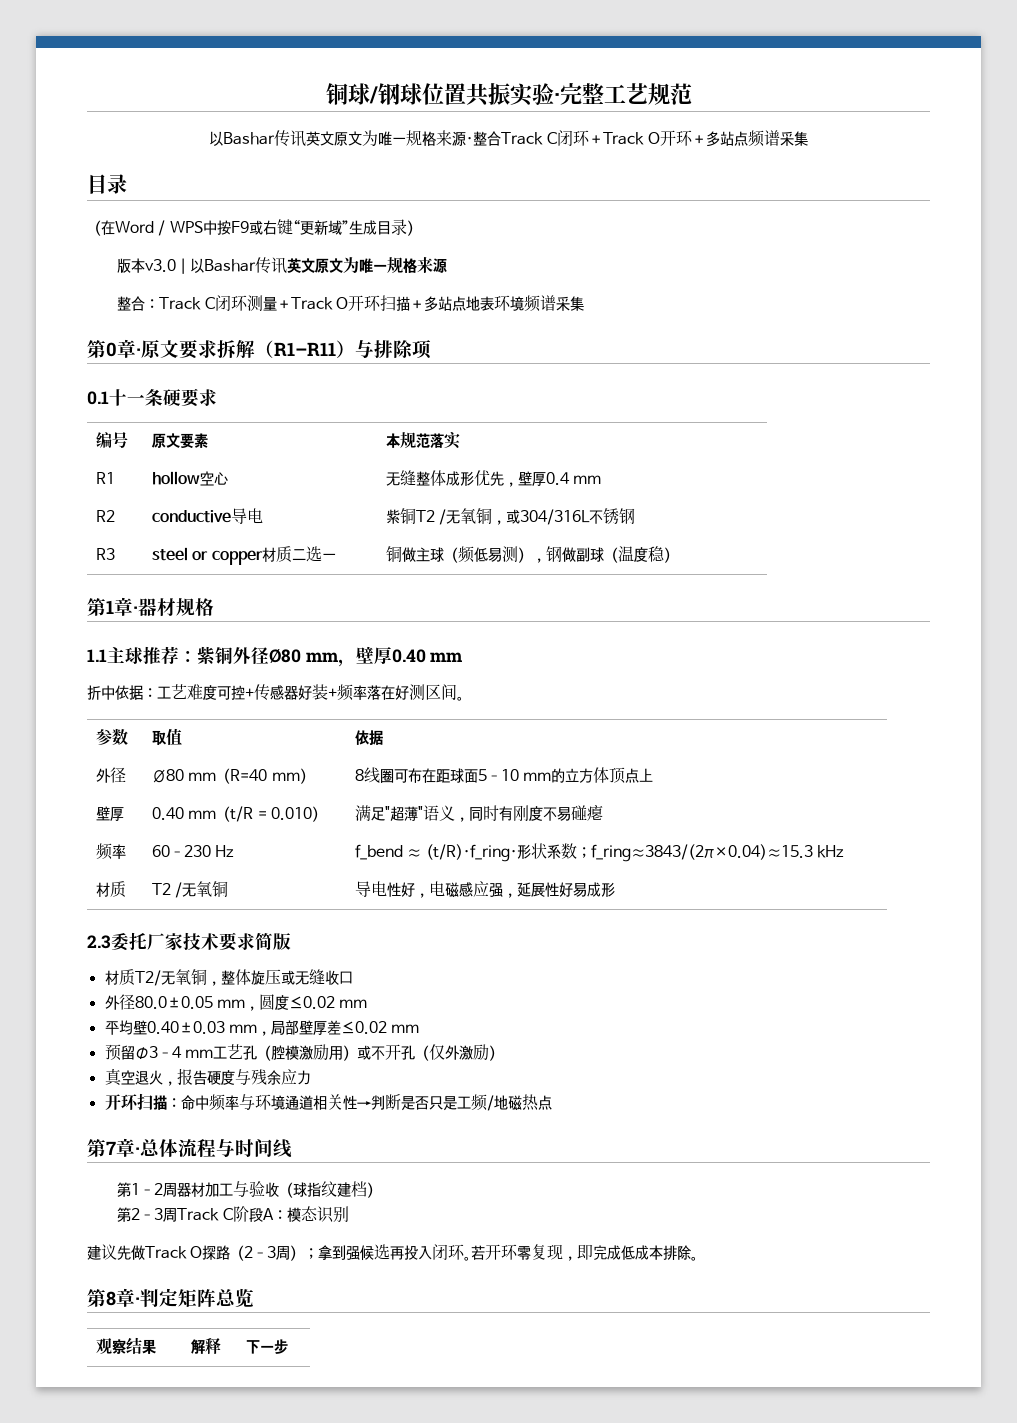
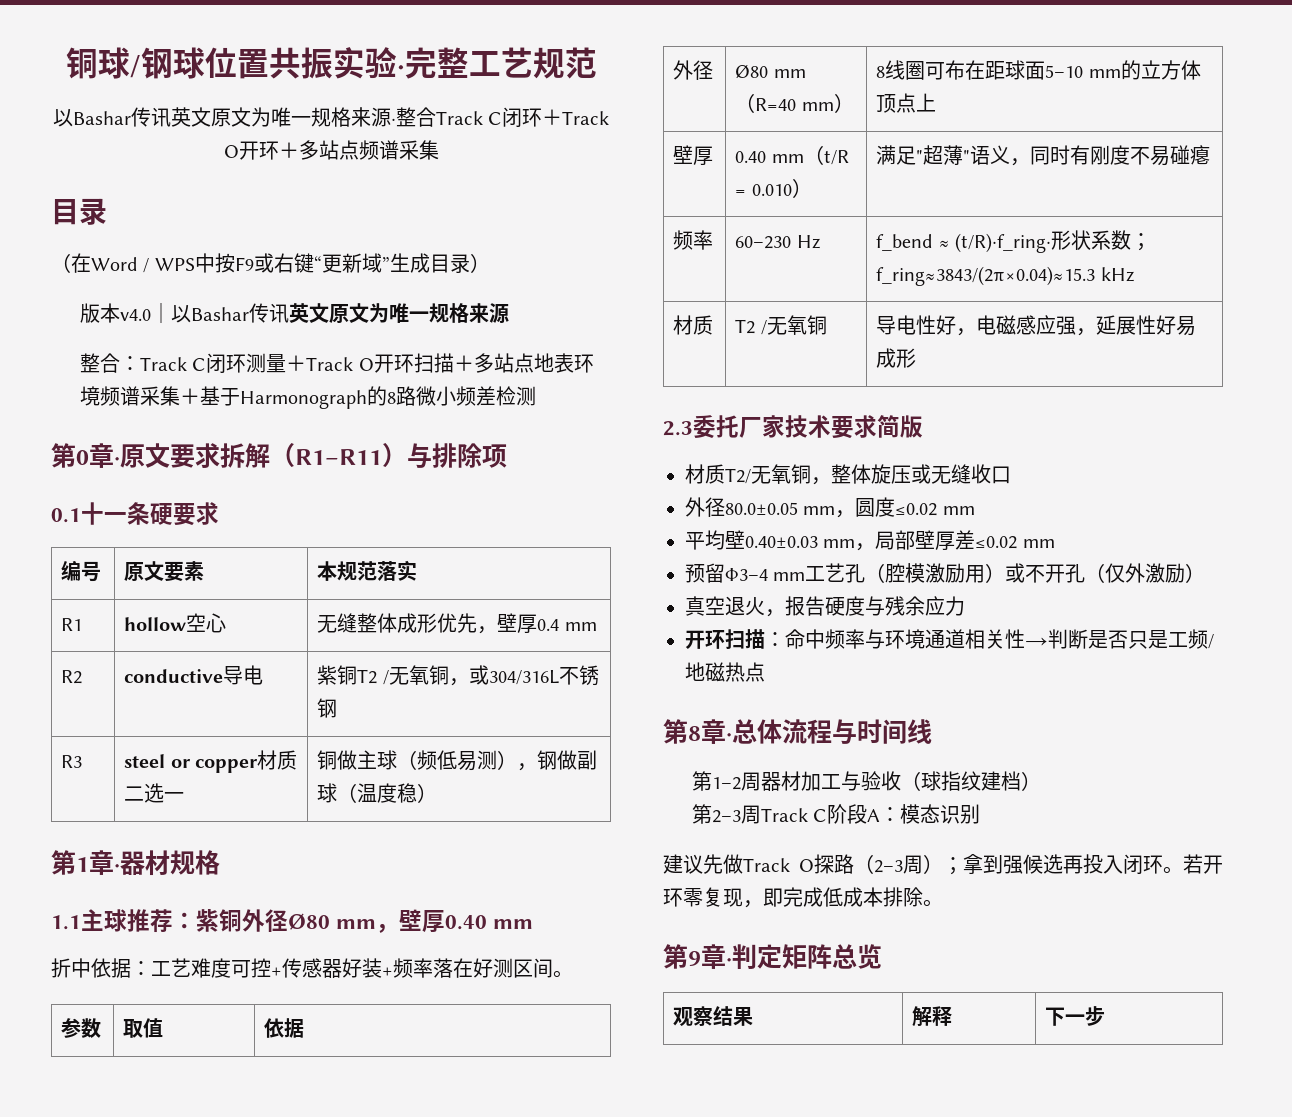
- 版本v3.0｜以Bashar传讯英文原文为唯一规格来源
+ 版本v4.0｜以Bashar传讯英文原文为唯一规格来源
- 整合：Track C闭环测量＋Track O开环扫描＋多站点地表环境频谱采集
+ 整合：Track C闭环测量＋Track O开环扫描＋多站点地表环境频谱采集＋基于Harmonograph的8路微小频差检测
- 第7章·总体流程与时间线
+ 第8章·总体流程与时间线
- 第8章·判定矩阵总览
+ 第9章·判定矩阵总览

